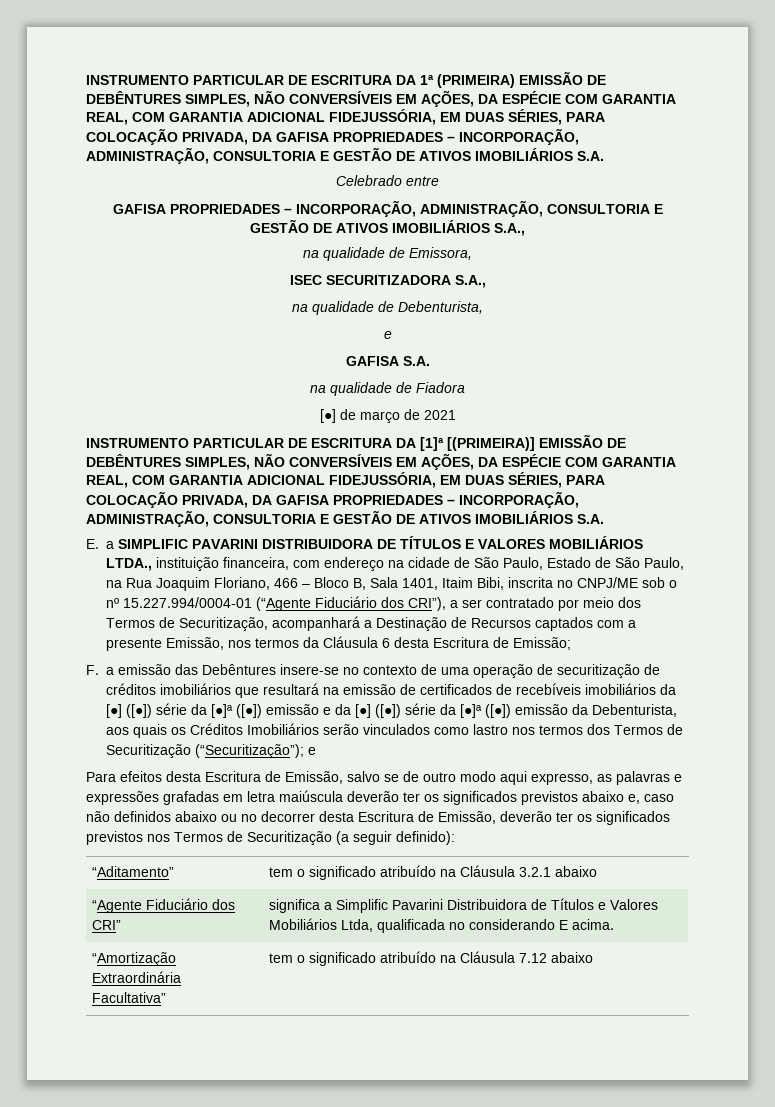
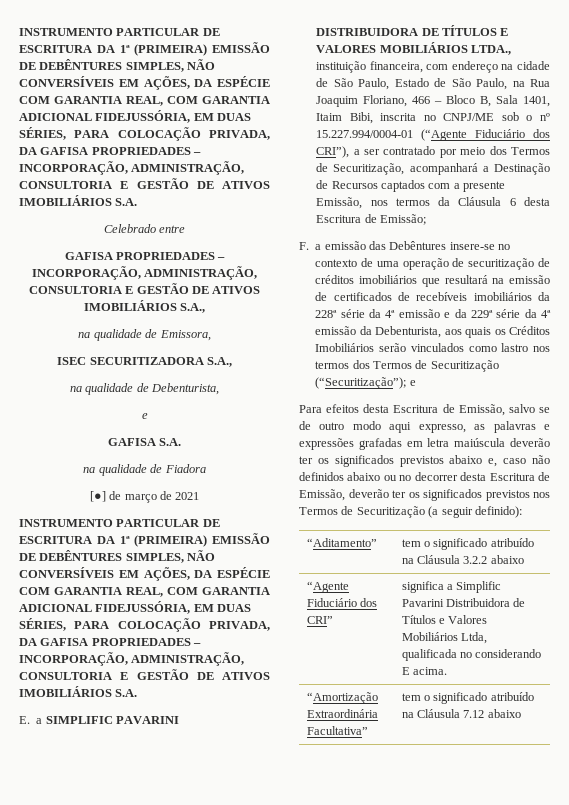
  [●] de março de 2021
- INSTRUMENTO PARTICULAR DE ESCRITURA DA [1]ª [(PRIMEIRA)] EMISSÃO DE DEBÊNTURES SIMPLES, NÃO CONVERSÍVEIS EM AÇÕES, DA ESPÉCIE COM GARANTIA REAL, COM GARANTIA ADICIONAL FIDEJUSSÓRIA, EM DUAS SÉRIES, PARA COLOCAÇÃO PRIVADA, DA GAFISA PROPRIEDADES – INCORPORAÇÃO, ADMINISTRAÇÃO, CONSULTORIA E GESTÃO DE ATIVOS IMOBILIÁRIOS S.A.
+ INSTRUMENTO PARTICULAR DE ESCRITURA DA 1ª (PRIMEIRA) EMISSÃO DE DEBÊNTURES SIMPLES, NÃO CONVERSÍVEIS EM AÇÕES, DA ESPÉCIE COM GARANTIA REAL, COM GARANTIA ADICIONAL FIDEJUSSÓRIA, EM DUAS SÉRIES, PARA COLOCAÇÃO PRIVADA, DA GAFISA PROPRIEDADES – INCORPORAÇÃO, ADMINISTRAÇÃO, CONSULTORIA E GESTÃO DE ATIVOS IMOBILIÁRIOS S.A.
- F. a emissão das Debêntures insere-se no contexto de uma operação de securitização de créditos imobiliários que resultará na emissão de certificados de recebíveis imobiliários da [●] ([●]) série da [●]ª ([●]) emissão e da [●] ([●]) série da [●]ª ([●]) emissão da Debenturista, aos quais os Créditos Imobiliários serão vinculados como lastro nos termos dos Termos de Securitização (“Securitização”); e
+ F. a emissão das Debêntures insere-se no contexto de uma operação de securitização de créditos imobiliários que resultará na emissão de certificados de recebíveis imobiliários da 228ª série da 4ª emissão e da 229ª série da 4ª emissão da Debenturista, aos quais os Créditos Imobiliários serão vinculados como lastro nos termos dos Termos de Securitização (“Securitização”); e
- “Aditamento” | tem o significado atribuído na Cláusula 3.2.1 abaixo
+ “Aditamento” | tem o significado atribuído na Cláusula 3.2.2 abaixo

